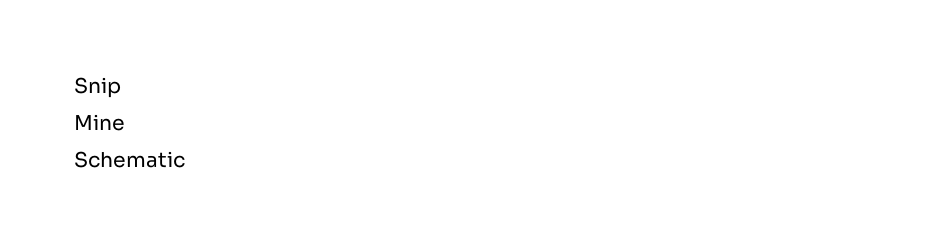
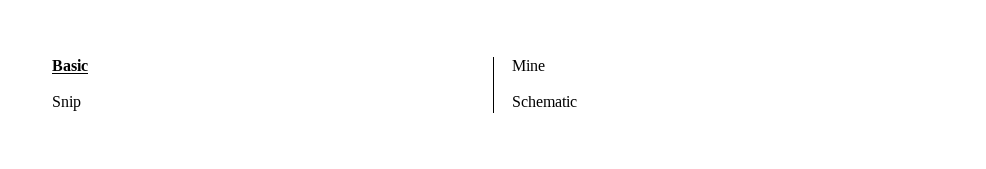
+ Basic

